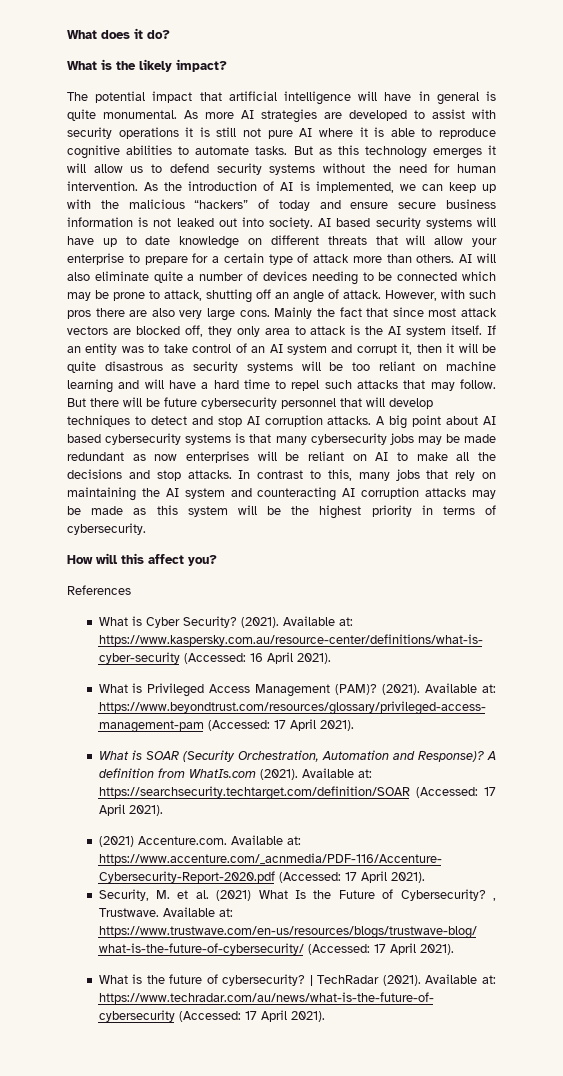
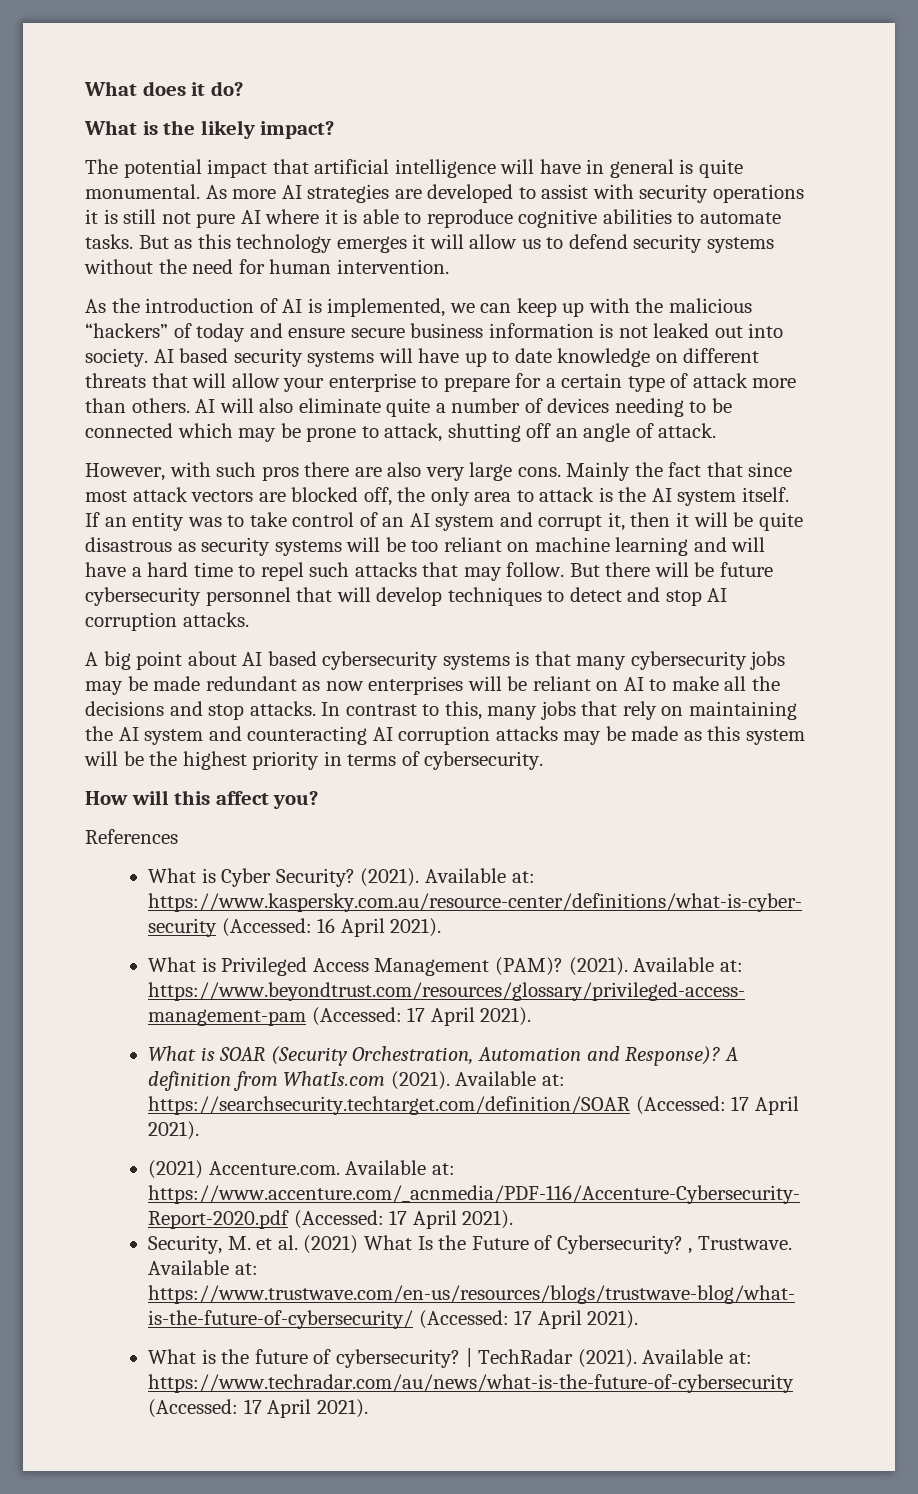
- But as this technology emerges it will allow us to defend security systems without the need for human intervention. As the introduction of AI is implemented, we can keep up with the malicious “hackers” of today and ensure secure business information is not leaked out into society.
+ But as this technology emerges it will allow us to defend security systems without the need for human intervention.
+ As the introduction of AI is implemented, we can keep up with the malicious “hackers” of today and ensure secure business information is not leaked out into society.
- AI will also eliminate quite a number of devices needing to be connected which may be prone to attack, shutting off an angle of attack. However, with such pros there are also very large cons.
+ AI will also eliminate quite a number of devices needing to be connected which may be prone to attack, shutting off an angle of attack.
+ However, with such pros there are also very large cons.
- Mainly the fact that since most attack vectors are blocked off, they only area to attack is the AI system itself.
+ Mainly the fact that since most attack vectors are blocked off, the only area to attack is the AI system itself.
- But there will be future cybersecurity personnel that will develop techniques to detect and stop AI corruption attacks. A big point about AI based cybersecurity systems is that many cybersecurity jobs may be made redundant as now enterprises will be reliant on AI to make all the decisions and stop attacks.
+ But there will be future cybersecurity personnel that will develop techniques to detect and stop AI corruption attacks.
+ A big point about AI based cybersecurity systems is that many cybersecurity jobs may be made redundant as now enterprises will be reliant on AI to make all the decisions and stop attacks.

